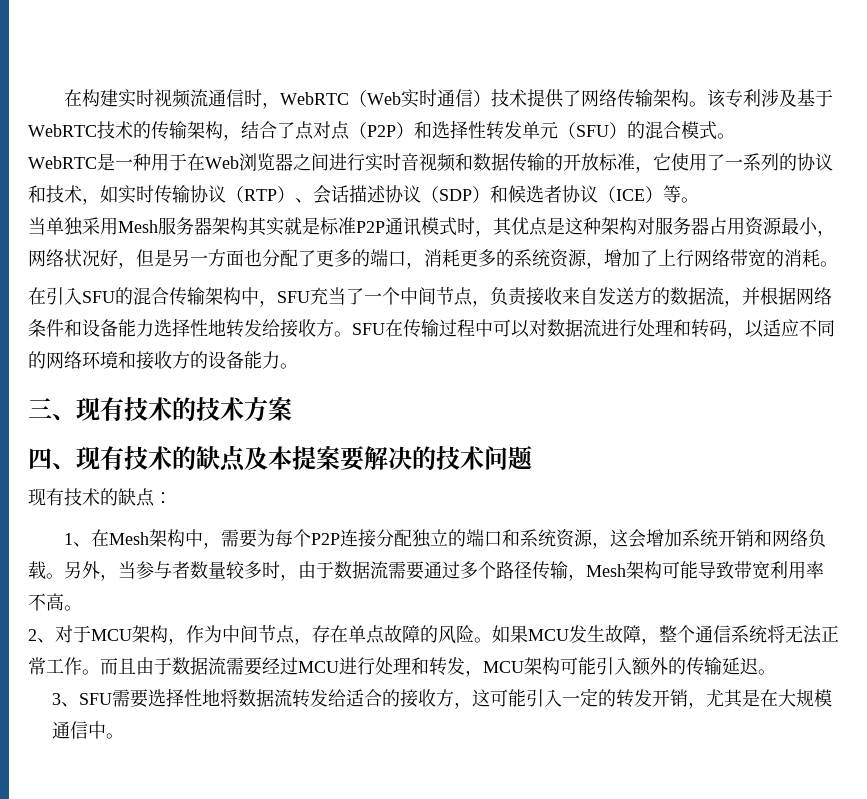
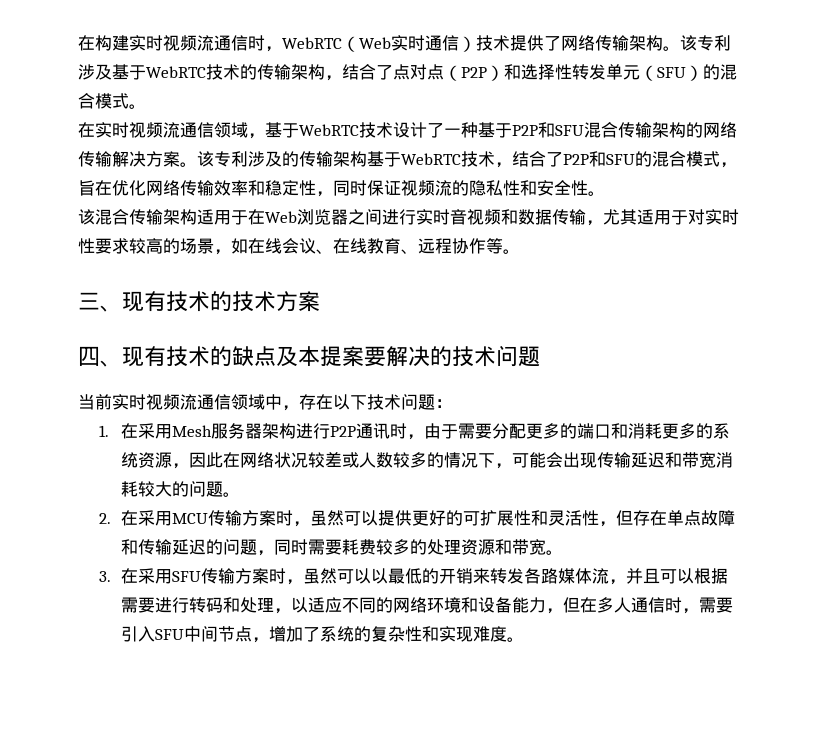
- WebRTC是一种用于在Web浏览器之间进行实时音视频和数据传输的开放标准，它使用了一系列的协议和技术，如实时传输协议（RTP）、会话描述协议（SDP）和候选者协议（ICE）等。
- 当单独采用Mesh服务器架构其实就是标准P2P通讯模式时，其优点是这种架构对服务器占用资源最小，网络状况好，但是另一方面也分配了更多的端口，消耗更多的系统资源，增加了上行网络带宽的消耗。
- 在引入SFU的混合传输架构中，SFU充当了一个中间节点，负责接收来自发送方的数据流，并根据网络条件和设备能力选择性地转发给接收方。SFU在传输过程中可以对数据流进行处理和转码，以适应不同的网络环境和接收方的设备能力。
+ 在实时视频流通信领域，基于WebRTC技术设计了一种基于P2P和SFU混合传输架构的网络传输解决方案。该专利涉及的传输架构基于WebRTC技术，结合了P2P和SFU的混合模式，旨在优化网络传输效率和稳定性，同时保证视频流的隐私性和安全性。
+ 该混合传输架构适用于在Web浏览器之间进行实时音视频和数据传输，尤其适用于对实时性要求较高的场景，如在线会议、在线教育、远程协作等。
- 现有技术的缺点：
- 1、在Mesh架构中，需要为每个P2P连接分配独立的端口和系统资源，这会增加系统开销和网络负载。另外，当参与者数量较多时，由于数据流需要通过多个路径传输，Mesh架构可能导致带宽利用率不高。
- 2、对于MCU架构，作为中间节点，存在单点故障的风险。如果MCU发生故障，整个通信系统将无法正常工作。而且由于数据流需要经过MCU进行处理和转发，MCU架构可能引入额外的传输延迟。
- 3、SFU需要选择性地将数据流转发给适合的接收方，这可能引入一定的转发开销，尤其是在大规模通信中。
+ 当前实时视频流通信领域中，存在以下技术问题：
+ 1.在采用Mesh服务器架构进行P2P通讯时，由于需要分配更多的端口和消耗更多的系统资源，因此在网络状况较差或人数较多的情况下，可能会出现传输延迟和带宽消耗较大的问题。
+ 2.在采用MCU传输方案时，虽然可以提供更好的可扩展性和灵活性，但存在单点故障和传输延迟的问题，同时需要耗费较多的处理资源和带宽。
+ 3.在采用SFU传输方案时，虽然可以以最低的开销来转发各路媒体流，并且可以根据需要进行转码和处理，以适应不同的网络环境和设备能力，但在多人通信时，需要引入SFU中间节点，增加了系统的复杂性和实现难度。

